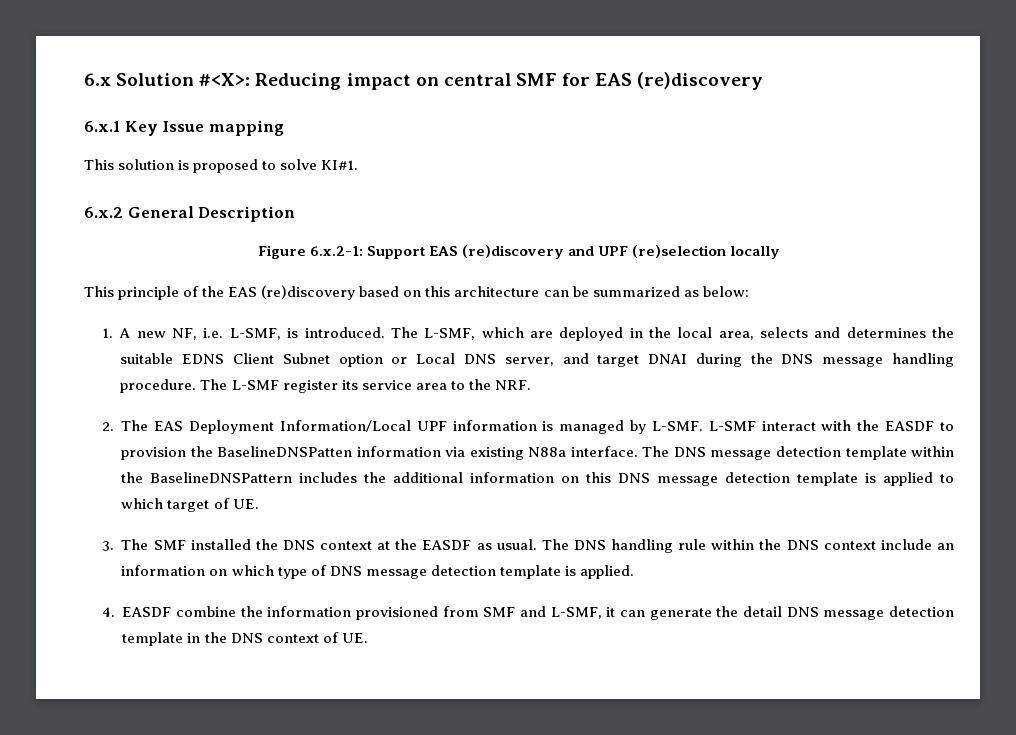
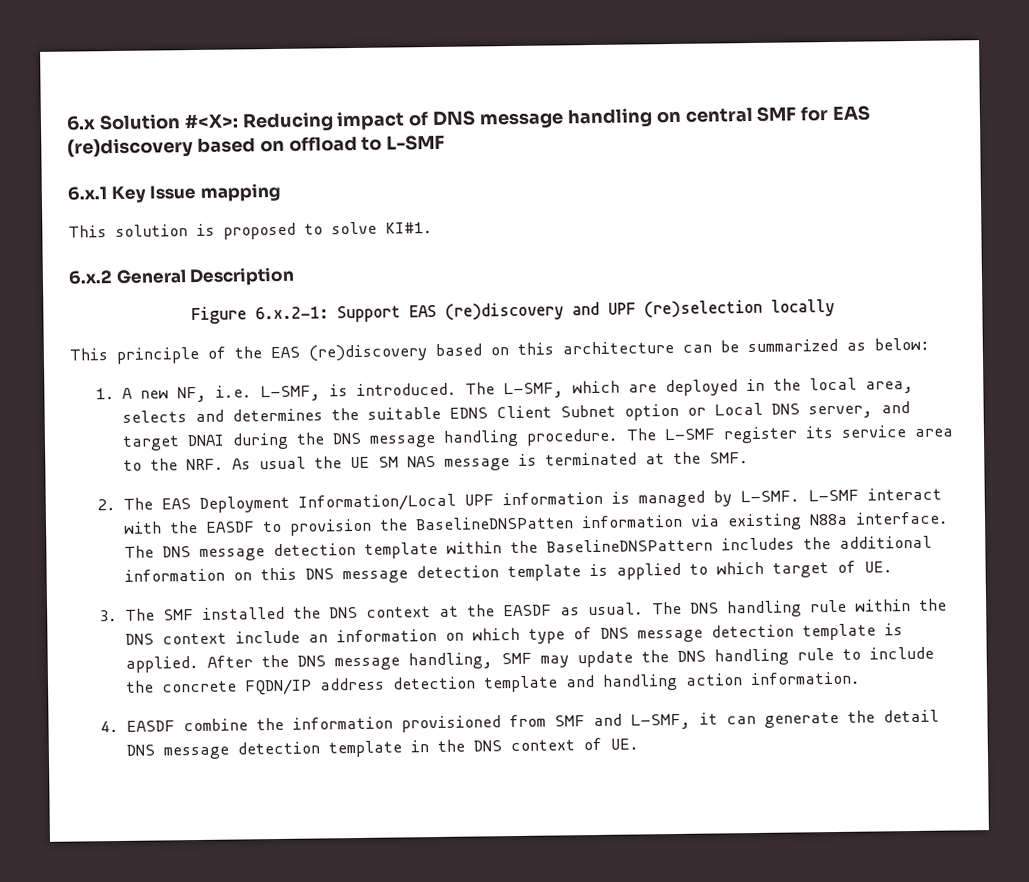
- 6.x Solution #<X>: Reducing impact on central SMF for EAS (re)discovery
+ 6.x Solution #<X>: Reducing impact of DNS message handling on central SMF for EAS (re)discovery based on offload to L-SMF
- The L-SMF register its service area to the NRF.
+ The L-SMF register its service area to the NRF. As usual the UE SM NAS message is terminated at the SMF.
+ After the DNS message handling, SMF may update the DNS handling rule to include the concrete FQDN/IP address detection template and handling action information.

